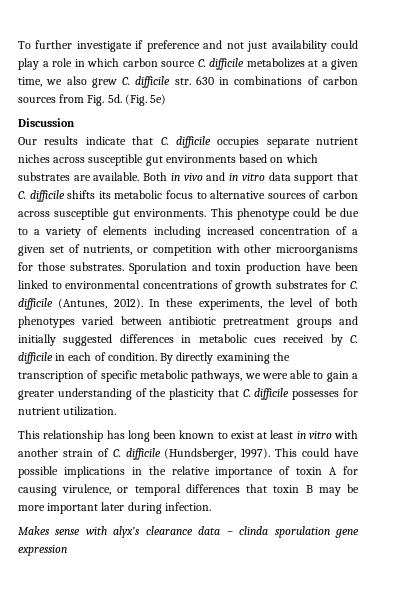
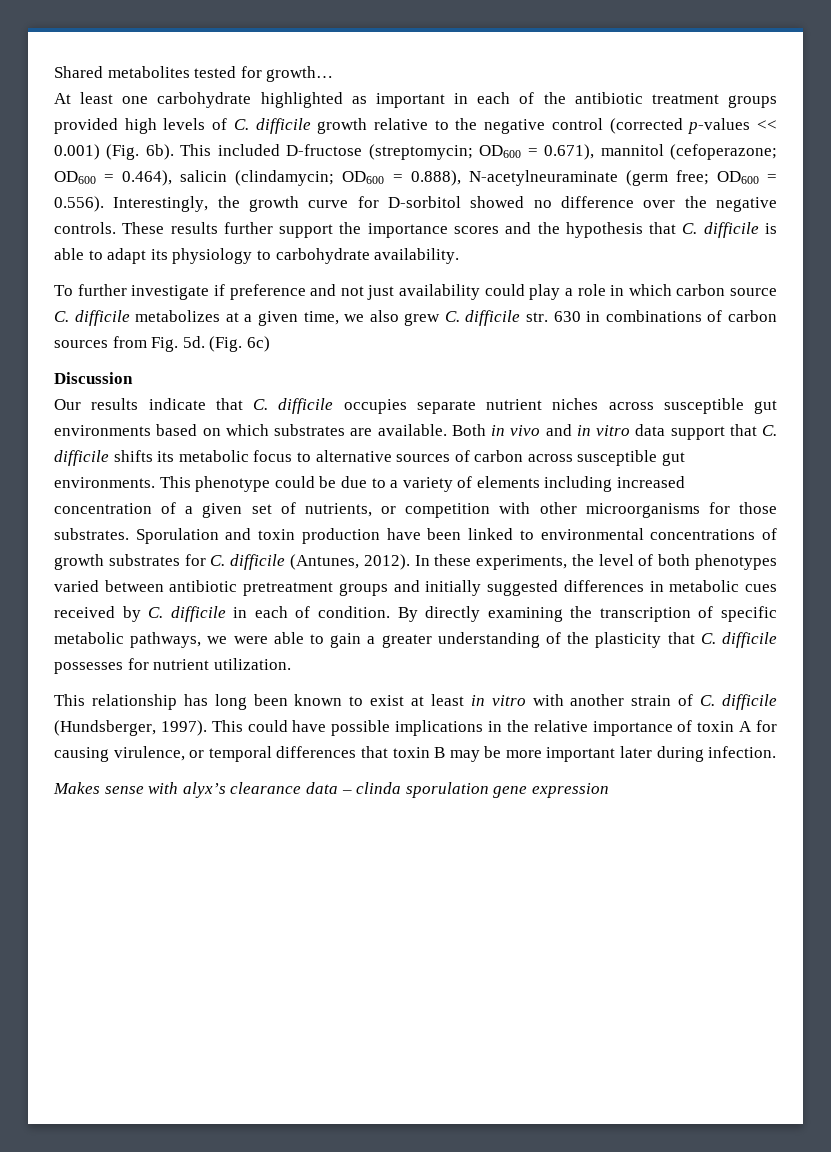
+ Shared metabolites tested for growth…
+ At least one carbohydrate highlighted as important in each of the antibiotic treatment groups provided high levels of C. difficile growth relative to the negative control (corrected p-values << 0.001) (Fig. 6b). This included D-fructose (streptomycin; OD600 = 0.671), mannitol (cefoperazone; OD600 = 0.464), salicin (clindamycin; OD600 = 0.888), N-acetylneuraminate (germ free; OD600 = 0.556). Interestingly, the growth curve for D-sorbitol showed no difference over the negative controls. These results further support the importance scores and the hypothesis that C. difficile is able to adapt its physiology to carbohydrate availability.
- (Fig. 5e)
+ (Fig. 6c)

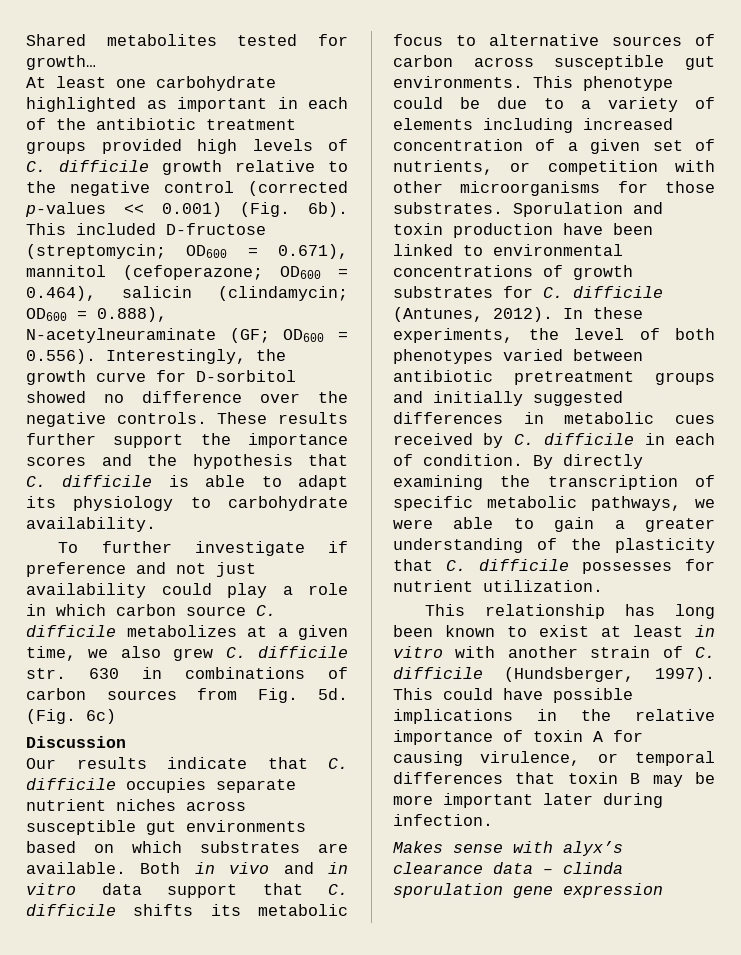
- This included D-fructose (streptomycin; OD600 = 0.671), mannitol (cefoperazone; OD600 = 0.464), salicin (clindamycin; OD600 = 0.888), N-acetylneuraminate (germ free; OD600 = 0.556). Interestingly, the growth curve for D-sorbitol showed no difference over the negative controls.
+ This included D-fructose (streptomycin; OD600 = 0.671), mannitol (cefoperazone; OD600 = 0.464), salicin (clindamycin; OD600 = 0.888), N-acetylneuraminate (GF; OD600 = 0.556). Interestingly, the growth curve for D-sorbitol showed no difference over the negative controls.

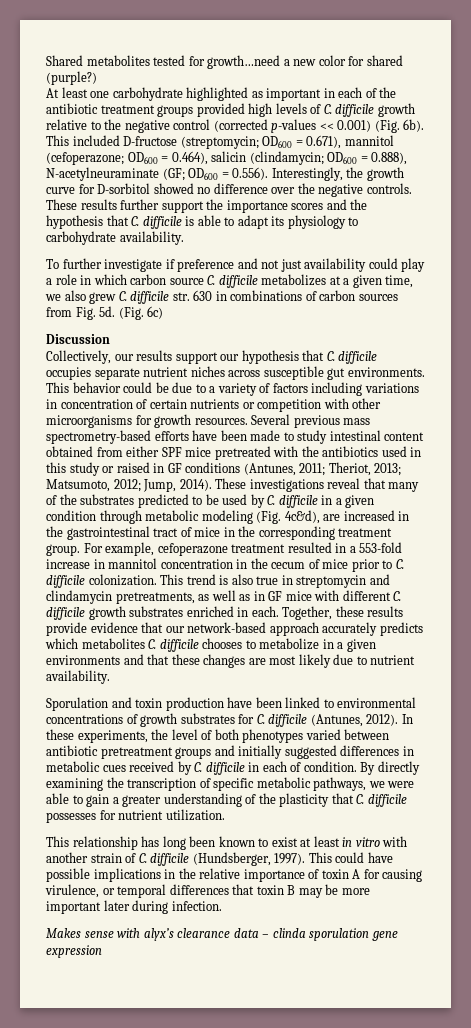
- Shared metabolites tested for growth…
+ Shared metabolites tested for growth…need a new color for shared (purple?)
- Our results indicate that C. difficile occupies separate nutrient niches across susceptible gut environments based on which substrates are available. Both in vivo and in vitro data support that C. difficile shifts its metabolic focus to alternative sources of carbon across susceptible gut environments.
+ Collectively, our results support our hypothesis that C. difficile occupies separate nutrient niches across susceptible gut environments.
- This phenotype could be due to a variety of elements including increased concentration of a given set of nutrients, or competition with other microorganisms for those substrates. Sporulation and toxin production have been linked to environmental concentrations of growth substrates for C. difficile (Antunes, 2012).
+ This behavior could be due to a variety of factors including variations in concentration of certain nutrients or competition with other microorganisms for growth resources. Several previous mass spectrometry-based efforts have been made to study intestinal content obtained from either SPF mice pretreated with the antibiotics used in this study or raised in GF conditions (Antunes, 2011; Theriot, 2013; Matsumoto, 2012; Jump, 2014). These investigations reveal that many of the substrates predicted to be used by C. difficile in a given condition through metabolic modeling (Fig. 4c&d), are increased in the gastrointestinal tract of mice in the corresponding treatment group. For example, cefoperazone treatment resulted in a 553-fold increase in mannitol concentration in the cecum of mice prior to C. difficile colonization. This trend is also true in streptomycin and clindamycin pretreatments, as well as in GF mice with different C. difficile growth substrates enriched in each. Together, these results provide evidence that our network-based approach accurately predicts which metabolites C. difficile chooses to metabolize in a given environments and that these changes are most likely due to nutrient availability.
+ Sporulation and toxin production have been linked to environmental concentrations of growth substrates for C. difficile (Antunes, 2012).

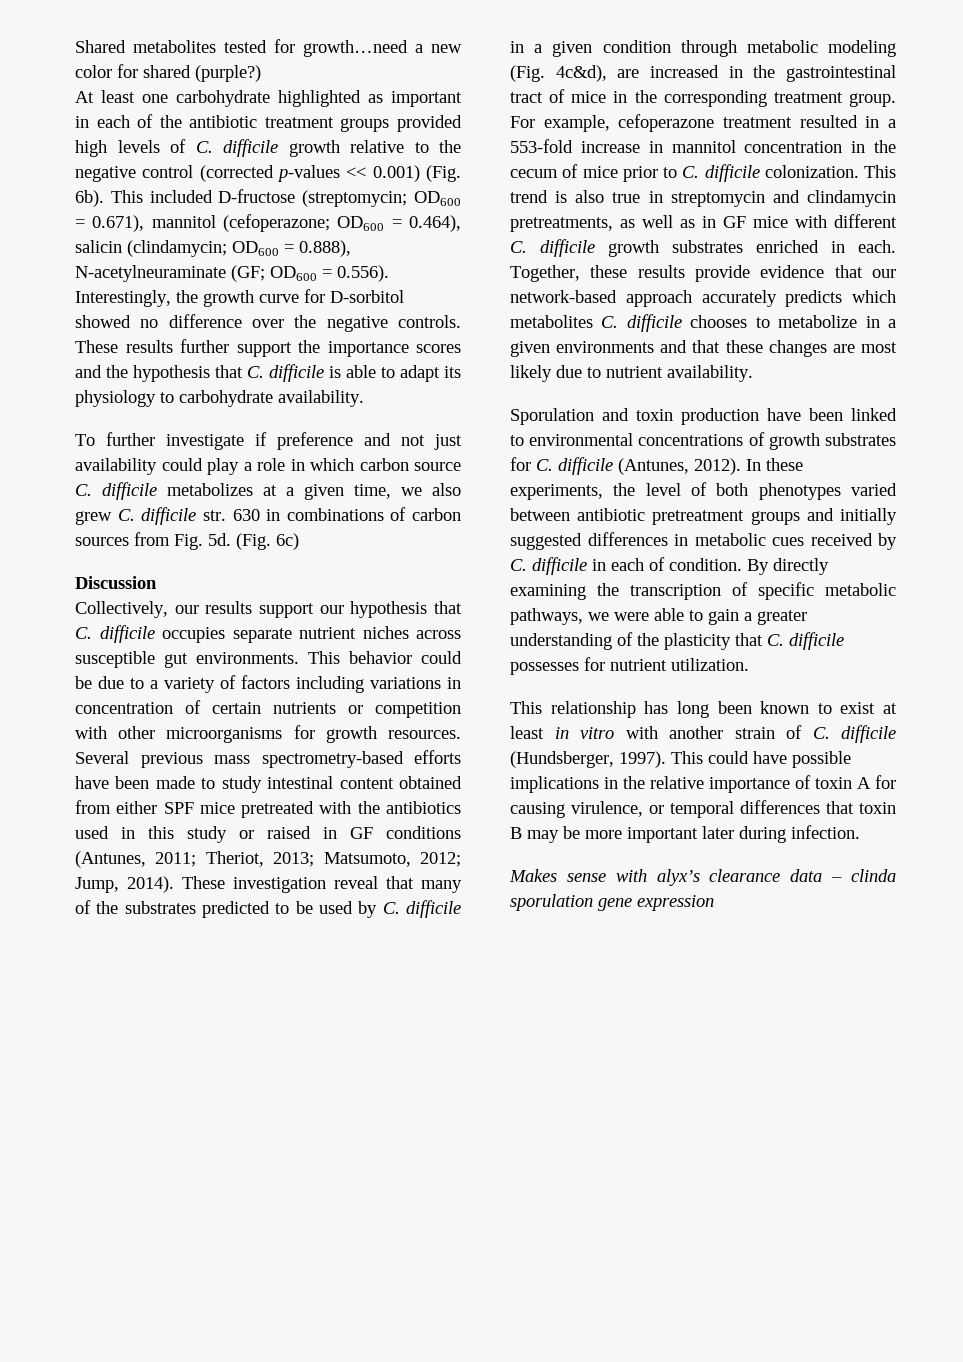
- These investigations reveal that many of the substrates predicted to be used by C. difficile in a given condition through metabolic modeling (Fig. 4c&d), are increased in the gastrointestinal tract of mice in the corresponding treatment group.
+ These investigation reveal that many of the substrates predicted to be used by C. difficile in a given condition through metabolic modeling (Fig. 4c&d), are increased in the gastrointestinal tract of mice in the corresponding treatment group.

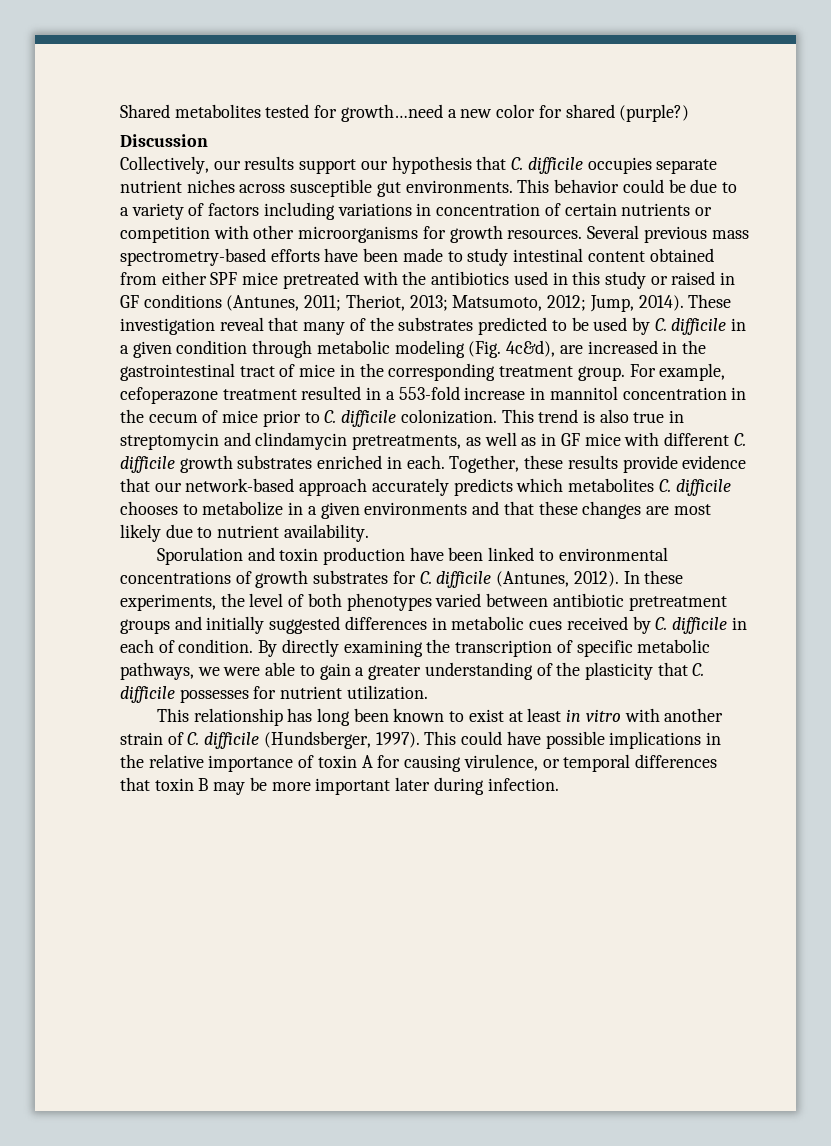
- At least one carbohydrate highlighted as important in each of the antibiotic treatment groups provided high levels of C. difficile growth relative to the negative control (corrected p-values << 0.001) (Fig. 6b). This included D-fructose (streptomycin; OD600 = 0.671), mannitol (cefoperazone; OD600 = 0.464), salicin (clindamycin; OD600 = 0.888), N-acetylneuraminate (GF; OD600 = 0.556). Interestingly, the growth curve for D-sorbitol showed no difference over the negative controls. These results further support the importance scores and the hypothesis that C. difficile is able to adapt its physiology to carbohydrate availability.
- To further investigate if preference and not just availability could play a role in which carbon source C. difficile metabolizes at a given time, we also grew C. difficile str. 630 in combinations of carbon sources from Fig. 5d. (Fig. 6c)
- Makes sense with alyx’s clearance data – clinda sporulation gene expression

